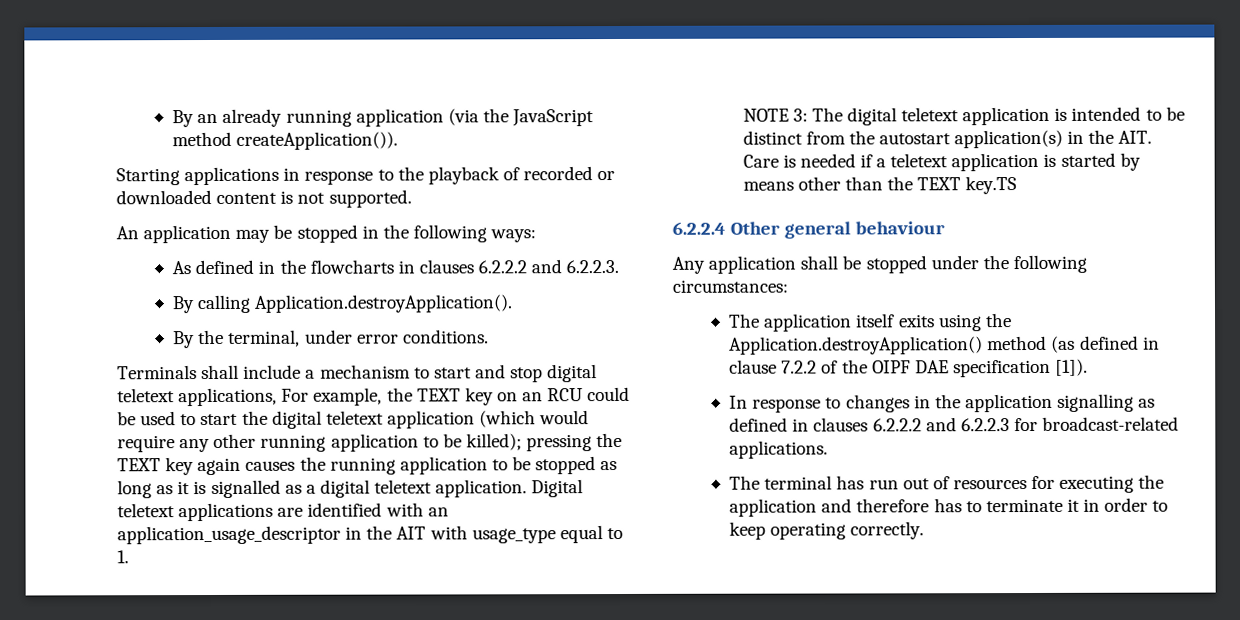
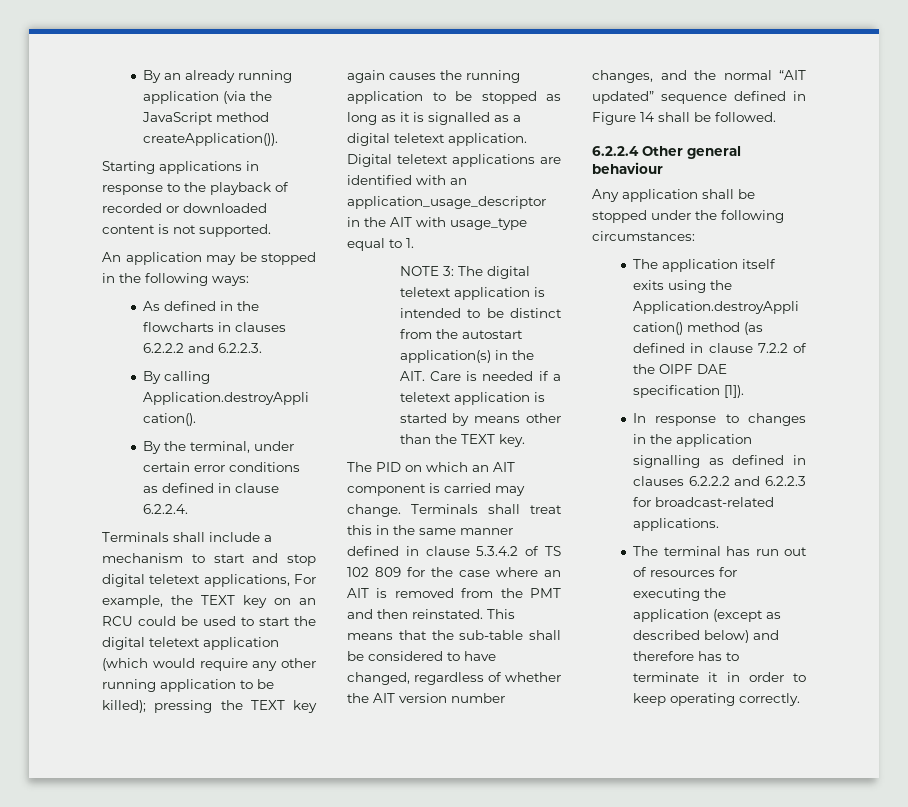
- By the terminal, under error conditions.
+ By the terminal, under certain error conditions as defined in clause 6.2.2.4.
- NOTE 3: The digital teletext application is intended to be distinct from the autostart application(s) in the AIT. Care is needed if a teletext application is started by means other than the TEXT key.TS
+ NOTE 3: The digital teletext application is intended to be distinct from the autostart application(s) in the AIT. Care is needed if a teletext application is started by means other than the TEXT key.
+ The PID on which an AIT component is carried may change. Terminals shall treat this in the same manner defined in clause 5.3.4.2 of TS 102 809 for the case where an AIT is removed from the PMT and then reinstated. This means that the sub-table shall be considered to have changed, regardless of whether the AIT version number changes, and the normal “AIT updated” sequence defined in Figure 14 shall be followed.
- The terminal has run out of resources for executing the application and therefore has to terminate it in order to keep operating correctly.
+ The terminal has run out of resources for executing the application (except as described below) and therefore has to terminate it in order to keep operating correctly.

